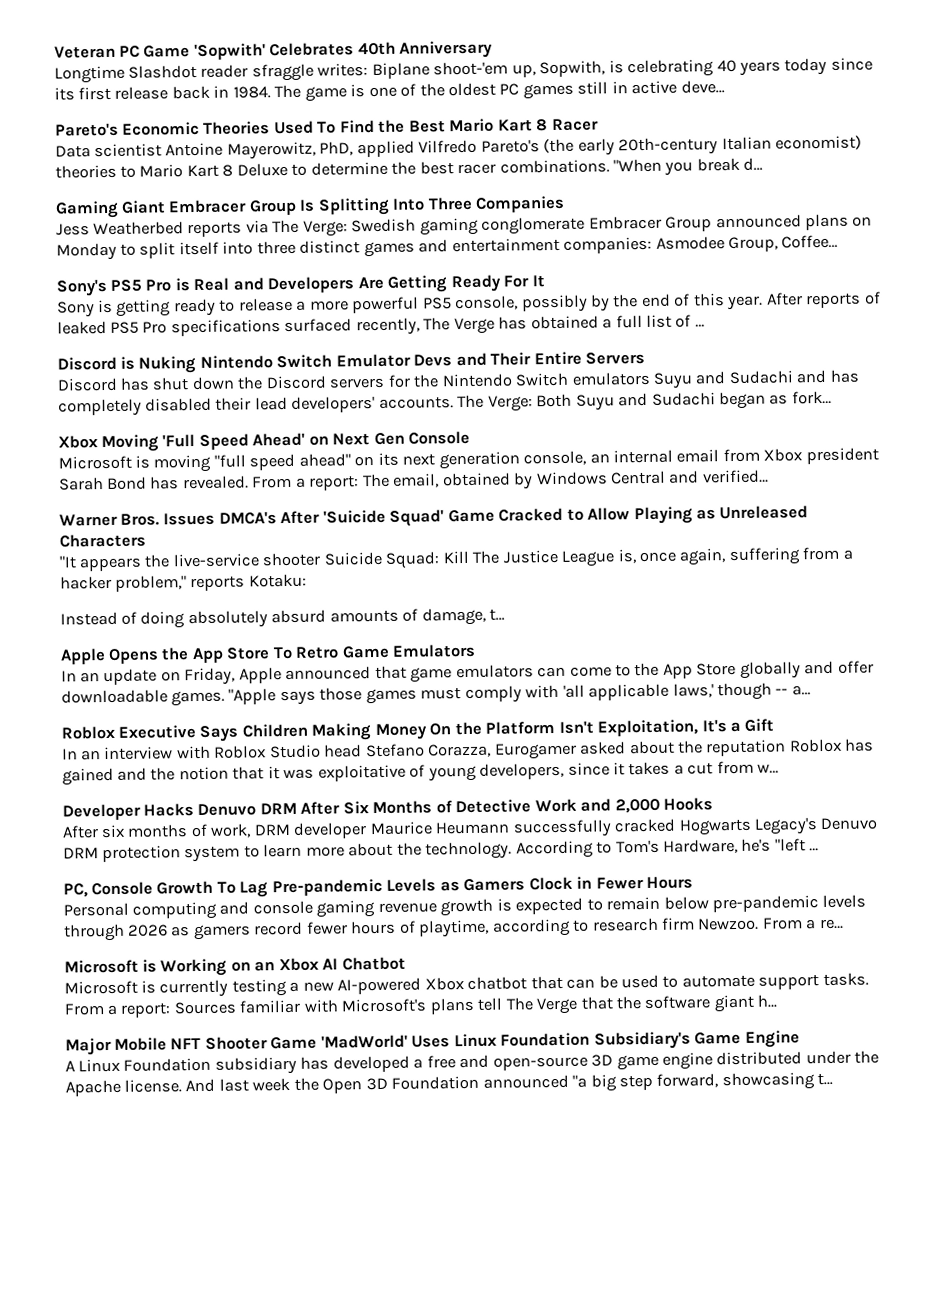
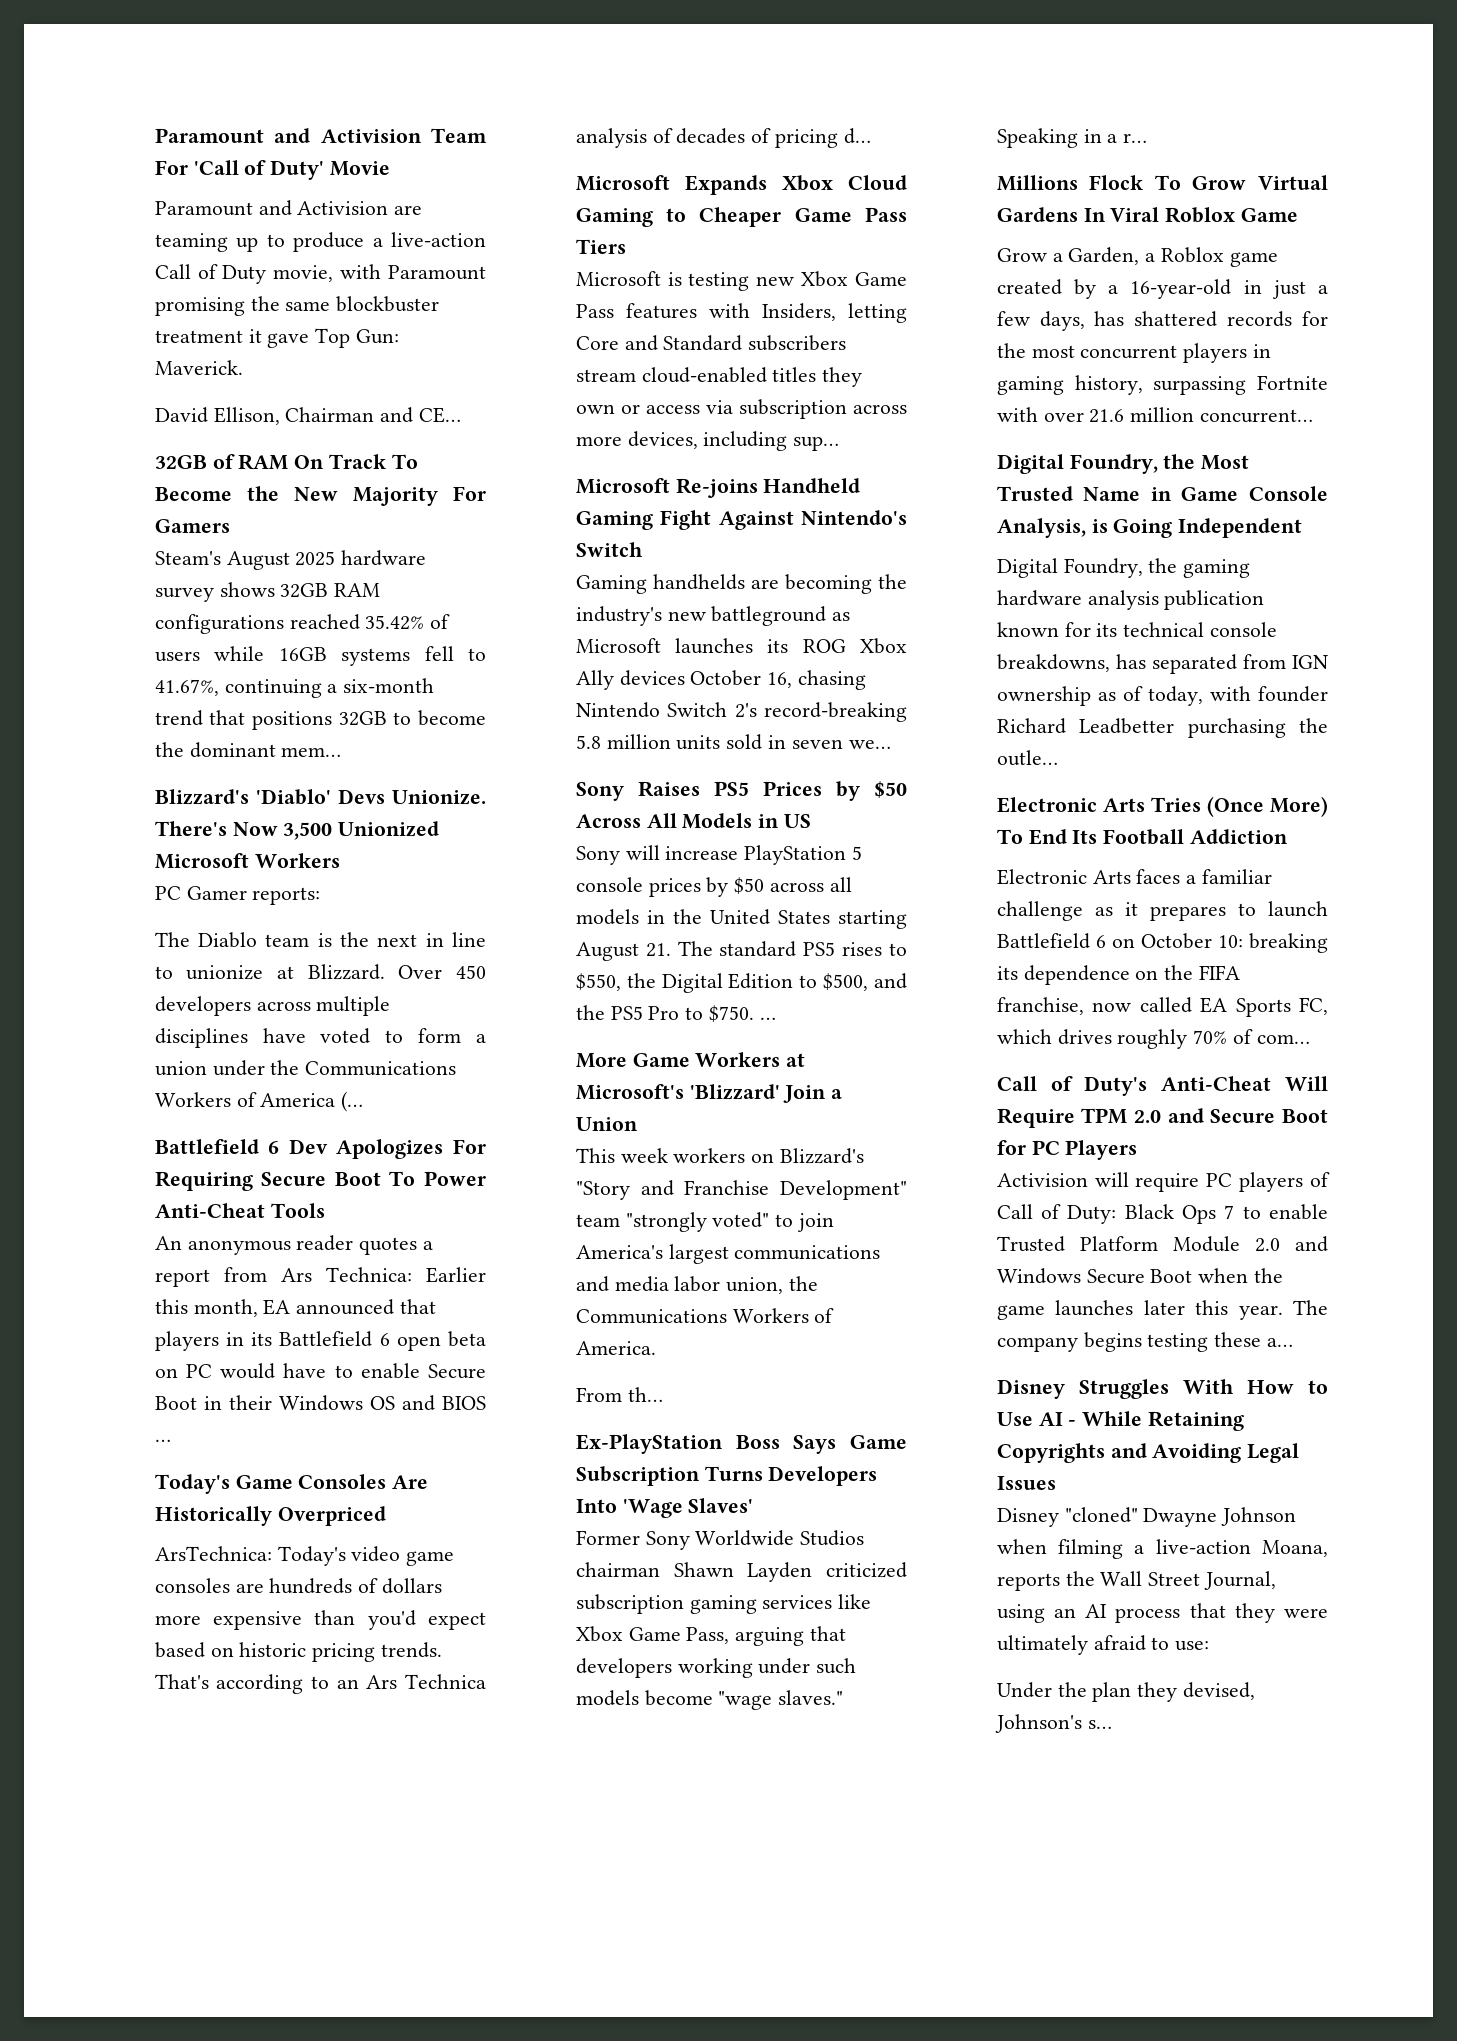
- Veteran PC Game 'Sopwith' Celebrates 40th Anniversary
- Longtime Slashdot reader sfraggle writes: Biplane shoot-'em up, Sopwith, is celebrating 40 years today since its first release back in 1984. The game is one of the oldest PC games still in active deve…
- Pareto's Economic Theories Used To Find the Best Mario Kart 8 Racer
- Data scientist Antoine Mayerowitz, PhD, applied Vilfredo Pareto's (the early 20th-century Italian economist) theories to Mario Kart 8 Deluxe to determine the best racer combinations. "When you break d…
- Gaming Giant Embracer Group Is Splitting Into Three Companies
- Jess Weatherbed reports via The Verge: Swedish gaming conglomerate Embracer Group announced plans on Monday to split itself into three distinct games and entertainment companies: Asmodee Group, Coffee…
- Sony's PS5 Pro is Real and Developers Are Getting Ready For It
- Sony is getting ready to release a more powerful PS5 console, possibly by the end of this year. After reports of leaked PS5 Pro specifications surfaced recently, The Verge has obtained a full list of …
- Discord is Nuking Nintendo Switch Emulator Devs and Their Entire Servers
- Discord has shut down the Discord servers for the Nintendo Switch emulators Suyu and Sudachi and has completely disabled their lead developers' accounts. The Verge: Both Suyu and Sudachi began as fork…
- Xbox Moving 'Full Speed Ahead' on Next Gen Console
- Microsoft is moving "full speed ahead" on its next generation console, an internal email from Xbox president Sarah Bond has revealed. From a report: The email, obtained by Windows Central and verified…
- Warner Bros. Issues DMCA's After 'Suicide Squad' Game Cracked to Allow Playing as Unreleased Characters
- "It appears the live-service shooter Suicide Squad: Kill The Justice League is, once again, suffering from a hacker problem," reports Kotaku:
- Instead of doing absolutely absurd amounts of damage, t…
- Apple Opens the App Store To Retro Game Emulators
- In an update on Friday, Apple announced that game emulators can come to the App Store globally and offer downloadable games. "Apple says those games must comply with 'all applicable laws,' though -- a…
- Roblox Executive Says Children Making Money On the Platform Isn't Exploitation, It's a Gift
- In an interview with Roblox Studio head Stefano Corazza, Eurogamer asked about the reputation Roblox has gained and the notion that it was exploitative of young developers, since it takes a cut from w…
- Developer Hacks Denuvo DRM After Six Months of Detective Work and 2,000 Hooks
- After six months of work, DRM developer Maurice Heumann successfully cracked Hogwarts Legacy's Denuvo DRM protection system to learn more about the technology. According to Tom's Hardware, he's "left …
- PC, Console Growth To Lag Pre-pandemic Levels as Gamers Clock in Fewer Hours
- Personal computing and console gaming revenue growth is expected to remain below pre-pandemic levels through 2026 as gamers record fewer hours of playtime, according to research firm Newzoo. From a re…
- Microsoft is Working on an Xbox AI Chatbot
- Microsoft is currently testing a new AI-powered Xbox chatbot that can be used to automate support tasks. From a report: Sources familiar with Microsoft's plans tell The Verge that the software giant h…
- Major Mobile NFT Shooter Game 'MadWorld' Uses Linux Foundation Subsidiary's Game Engine
- A Linux Foundation subsidiary has developed a free and open-source 3D game engine distributed under the Apache license. And last week the Open 3D Foundation announced "a big step forward, showcasing t…
+ Paramount and Activision Team For 'Call of Duty' Movie
+ Paramount and Activision are teaming up to produce a live-action Call of Duty movie, with Paramount promising the same blockbuster treatment it gave Top Gun: Maverick.
+ David Ellison, Chairman and CE…
+ 32GB of RAM On Track To Become the New Majority For Gamers
+ Steam's August 2025 hardware survey shows 32GB RAM configurations reached 35.42% of users while 16GB systems fell to 41.67%, continuing a six-month trend that positions 32GB to become the dominant mem…
+ Blizzard's 'Diablo' Devs Unionize. There's Now 3,500 Unionized Microsoft Workers
+ PC Gamer reports:
+ The Diablo team is the next in line to unionize at Blizzard. Over 450 developers across multiple disciplines have voted to form a union under the Communications Workers of America (…
+ Battlefield 6 Dev Apologizes For Requiring Secure Boot To Power Anti-Cheat Tools
+ An anonymous reader quotes a report from Ars Technica: Earlier this month, EA announced that players in its Battlefield 6 open beta on PC would have to enable Secure Boot in their Windows OS and BIOS …
+ Today's Game Consoles Are Historically Overpriced
+ ArsTechnica: Today's video game consoles are hundreds of dollars more expensive than you'd expect based on historic pricing trends. That's according to an Ars Technica analysis of decades of pricing d…
+ Microsoft Expands Xbox Cloud Gaming to Cheaper Game Pass Tiers
+ Microsoft is testing new Xbox Game Pass features with Insiders, letting Core and Standard subscribers stream cloud-enabled titles they own or access via subscription across more devices, including sup…
+ Microsoft Re-joins Handheld Gaming Fight Against Nintendo's Switch
+ Gaming handhelds are becoming the industry's new battleground as Microsoft launches its ROG Xbox Ally devices October 16, chasing Nintendo Switch 2's record-breaking 5.8 million units sold in seven we…
+ Sony Raises PS5 Prices by $50 Across All Models in US
+ Sony will increase PlayStation 5 console prices by $50 across all models in the United States starting August 21. The standard PS5 rises to $550, the Digital Edition to $500, and the PS5 Pro to $750. …
+ More Game Workers at Microsoft's 'Blizzard' Join a Union
+ This week workers on Blizzard's "Story and Franchise Development" team "strongly voted" to join America's largest communications and media labor union, the Communications Workers of America.
+ From th…
+ Ex-PlayStation Boss Says Game Subscription Turns Developers Into 'Wage Slaves'
+ Former Sony Worldwide Studios chairman Shawn Layden criticized subscription gaming services like Xbox Game Pass, arguing that developers working under such models become "wage slaves." Speaking in a r…
+ Millions Flock To Grow Virtual Gardens In Viral Roblox Game
+ Grow a Garden, a Roblox game created by a 16-year-old in just a few days, has shattered records for the most concurrent players in gaming history, surpassing Fortnite with over 21.6 million concurrent…
+ Digital Foundry, the Most Trusted Name in Game Console Analysis, is Going Independent
+ Digital Foundry, the gaming hardware analysis publication known for its technical console breakdowns, has separated from IGN ownership as of today, with founder Richard Leadbetter purchasing the outle…
+ Electronic Arts Tries (Once More) To End Its Football Addiction
+ Electronic Arts faces a familiar challenge as it prepares to launch Battlefield 6 on October 10: breaking its dependence on the FIFA franchise, now called EA Sports FC, which drives roughly 70% of com…
+ Call of Duty's Anti-Cheat Will Require TPM 2.0 and Secure Boot for PC Players
+ Activision will require PC players of Call of Duty: Black Ops 7 to enable Trusted Platform Module 2.0 and Windows Secure Boot when the game launches later this year. The company begins testing these a…
+ Disney Struggles With How to Use AI - While Retaining Copyrights and Avoiding Legal Issues
+ Disney "cloned" Dwayne Johnson when filming a live-action Moana, reports the Wall Street Journal, using an AI process that they were ultimately afraid to use:
+ Under the plan they devised, Johnson's s…

